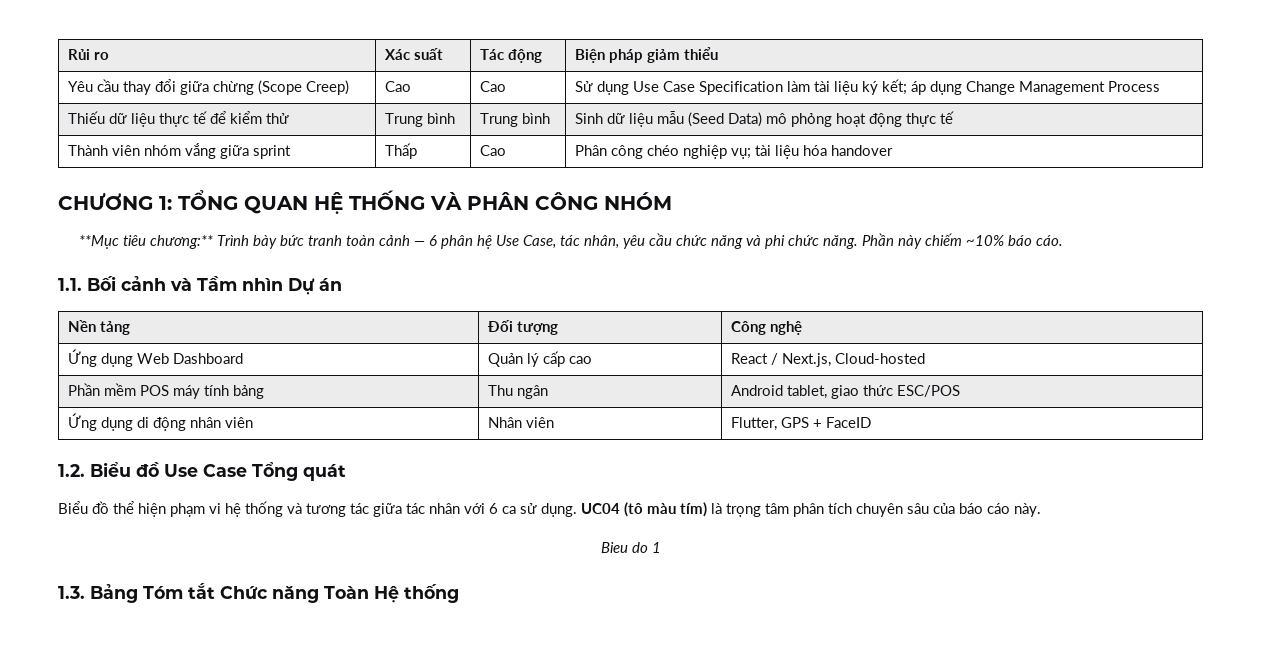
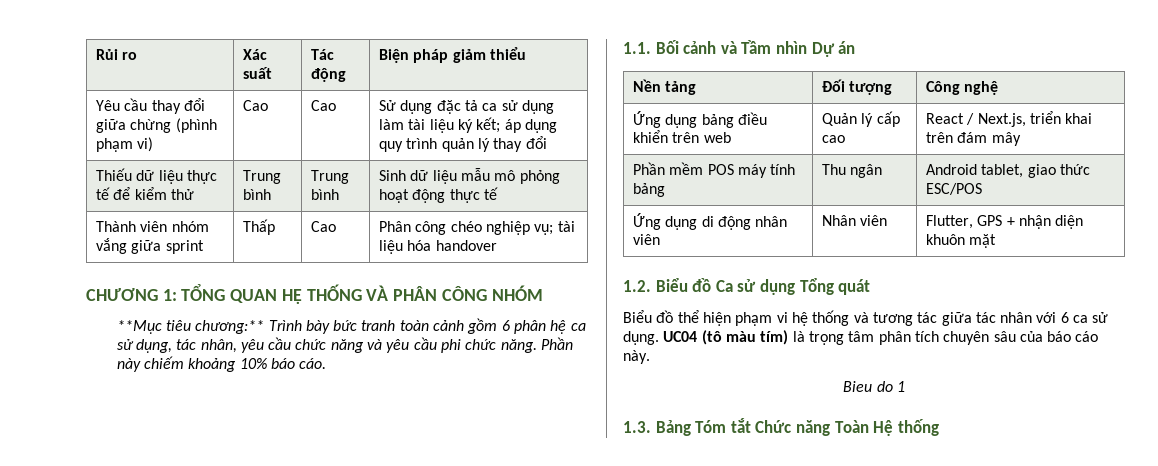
- Yêu cầu thay đổi giữa chừng (Scope Creep) | Cao | Cao | Sử dụng Use Case Specification làm tài liệu ký kết; áp dụng Change Management Process
+ Yêu cầu thay đổi giữa chừng (phình phạm vi) | Cao | Cao | Sử dụng đặc tả ca sử dụng làm tài liệu ký kết; áp dụng quy trình quản lý thay đổi
- Thiếu dữ liệu thực tế để kiểm thử | Trung bình | Trung bình | Sinh dữ liệu mẫu (Seed Data) mô phỏng hoạt động thực tế
+ Thiếu dữ liệu thực tế để kiểm thử | Trung bình | Trung bình | Sinh dữ liệu mẫu mô phỏng hoạt động thực tế
- **Mục tiêu chương:** Trình bày bức tranh toàn cảnh — 6 phân hệ Use Case, tác nhân, yêu cầu chức năng và phi chức năng.
+ **Mục tiêu chương:** Trình bày bức tranh toàn cảnh gồm 6 phân hệ ca sử dụng, tác nhân, yêu cầu chức năng và yêu cầu phi chức năng.
- Phần này chiếm ~10% báo cáo.
+ Phần này chiếm khoảng 10% báo cáo.
- Ứng dụng Web Dashboard | Quản lý cấp cao | React / Next.js, Cloud-hosted
+ Ứng dụng bảng điều khiển trên web | Quản lý cấp cao | React / Next.js, triển khai trên đám mây
- Ứng dụng di động nhân viên | Nhân viên | Flutter, GPS + FaceID
+ Ứng dụng di động nhân viên | Nhân viên | Flutter, GPS + nhận diện khuôn mặt
- 1.2. Biểu đồ Use Case Tổng quát
+ 1.2. Biểu đồ Ca sử dụng Tổng quát

